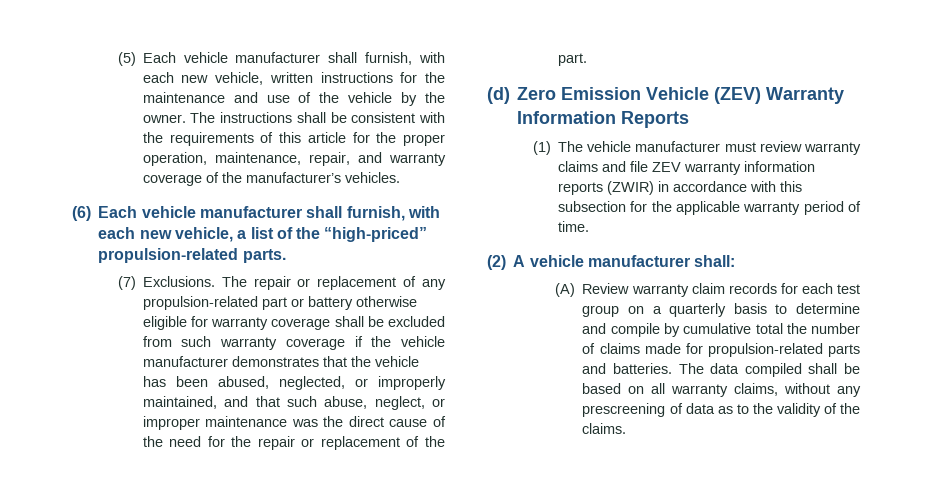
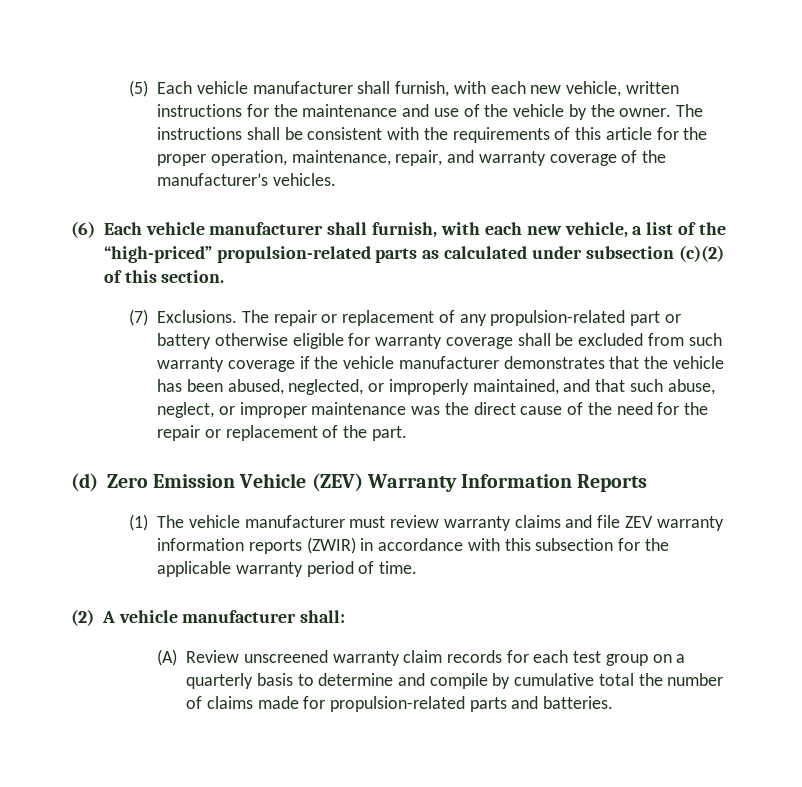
- (6) Each vehicle manufacturer shall furnish, with each new vehicle, a list of the “high-priced” propulsion-related parts.
+ (6) Each vehicle manufacturer shall furnish, with each new vehicle, a list of the “high-priced” propulsion-related parts as calculated under subsection (c)(2) of this section.
- (A) Review warranty claim records for each test group on a quarterly basis to determine and compile by cumulative total the number of claims made for propulsion-related parts and batteries. The data compiled shall be based on all warranty claims, without any prescreening of data as to the validity of the claims.
+ (A) Review unscreened warranty claim records for each test group on a quarterly basis to determine and compile by cumulative total the number of claims made for propulsion-related parts and batteries.

